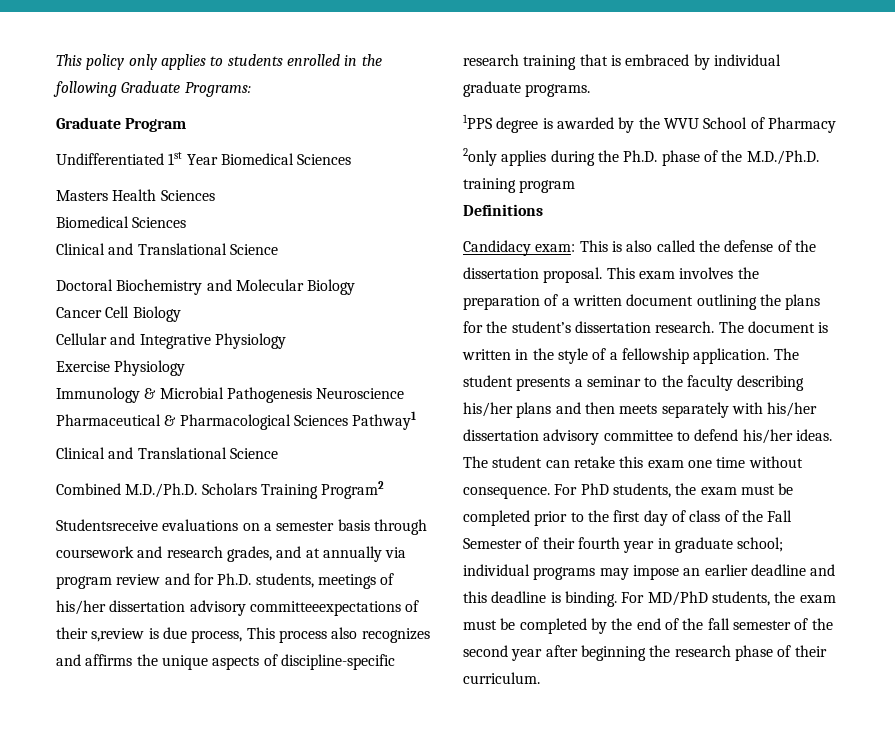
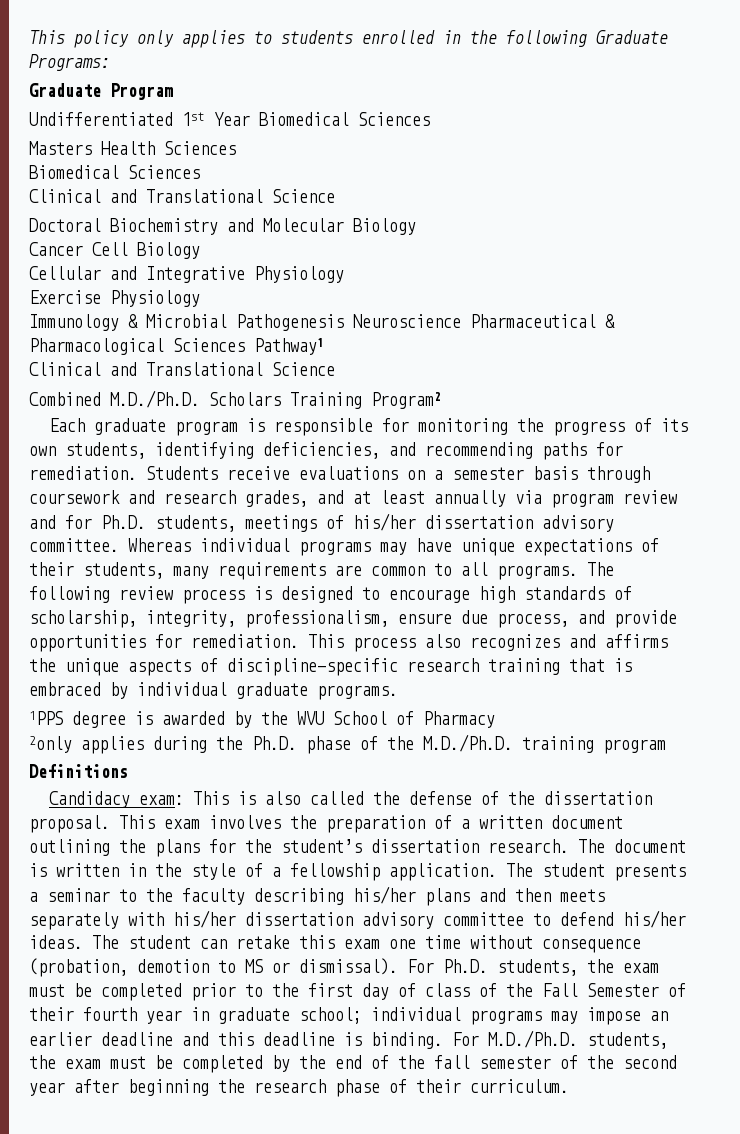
- Studentsreceive evaluations on a semester basis through coursework and research grades, and at annually via program review and for Ph.D. students, meetings of his/her dissertation advisory committeeexpectations of their s,review is due process, This process also recognizes and affirms the unique aspects of discipline-specific research training that is embraced by individual graduate programs.
+ Each graduate program is responsible for monitoring the progress of its own students, identifying deficiencies, and recommending paths for remediation. Students receive evaluations on a semester basis through coursework and research grades, and at least annually via program review and for Ph.D. students, meetings of his/her dissertation advisory committee. Whereas individual programs may have unique expectations of their students, many requirements are common to all programs. The following review process is designed to encourage high standards of scholarship, integrity, professionalism, ensure due process, and provide opportunities for remediation. This process also recognizes and affirms the unique aspects of discipline-specific research training that is embraced by individual graduate programs.
- The student can retake this exam one time without consequence. For PhD students, the exam must be completed prior to the first day of class of the Fall Semester of their fourth year in graduate school; individual programs may impose an earlier deadline and this deadline is binding.
+ The student can retake this exam one time without consequence (probation, demotion to MS or dismissal). For Ph.D. students, the exam must be completed prior to the first day of class of the Fall Semester of their fourth year in graduate school; individual programs may impose an earlier deadline and this deadline is binding.
- For MD/PhD students, the exam must be completed by the end of the fall semester of the second year after beginning the research phase of their curriculum.
+ For M.D./Ph.D. students, the exam must be completed by the end of the fall semester of the second year after beginning the research phase of their curriculum.

